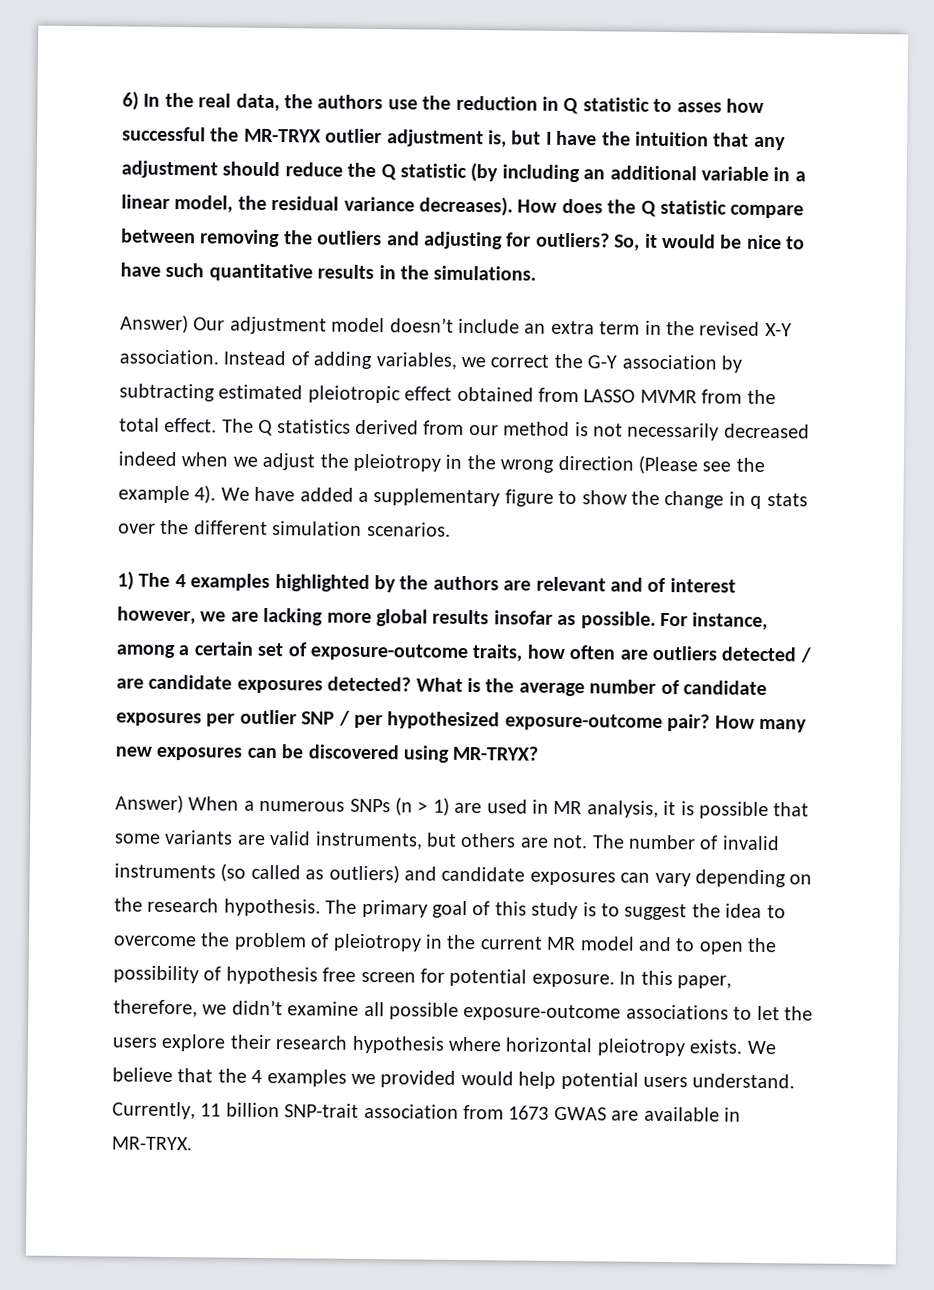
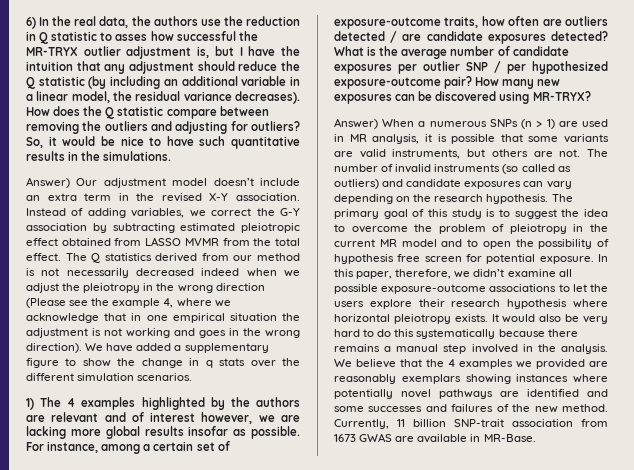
- The Q statistics derived from our method is not necessarily decreased indeed when we adjust the pleiotropy in the wrong direction (Please see the example 4).
+ The Q statistics derived from our method is not necessarily decreased indeed when we adjust the pleiotropy in the wrong direction (Please see the example 4, where we acknowledge that in one empirical situation the adjustment is not working and goes in the wrong direction).
+ It would also be very hard to do this systematically because there remains a manual step involved in the analysis.
- We believe that the 4 examples we provided would help potential users understand.
+ We believe that the 4 examples we provided are reasonably exemplars showing instances where potentially novel pathways are identified and some successes and failures of the new method.
- Currently, 11 billion SNP-trait association from 1673 GWAS are available in MR-TRYX.
+ Currently, 11 billion SNP-trait association from 1673 GWAS are available in MR-Base.

